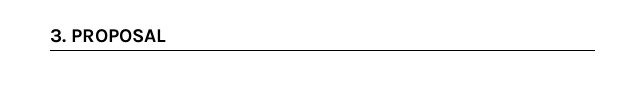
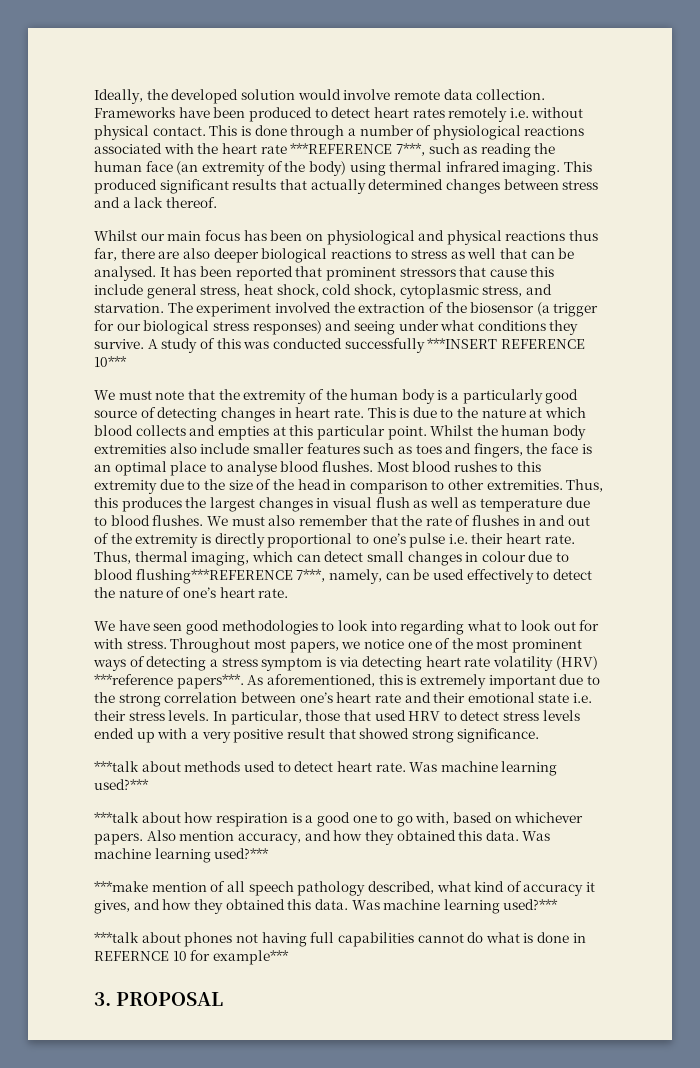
+ Ideally, the developed solution would involve remote data collection. Frameworks have been produced to detect heart rates remotely i.e. without physical contact. This is done through a number of physiological reactions associated with the heart rate ***REFERENCE 7***, such as reading the human face (an extremity of the body) using thermal infrared imaging. This produced significant results that actually determined changes between stress and a lack thereof.
+ Whilst our main focus has been on physiological and physical reactions thus far, there are also deeper biological reactions to stress as well that can be analysed. It has been reported that prominent stressors that cause this include general stress, heat shock, cold shock, cytoplasmic stress, and starvation. The experiment involved the extraction of the biosensor (a trigger for our biological stress responses) and seeing under what conditions they survive. A study of this was conducted successfully ***INSERT REFERENCE 10***
+ We must note that the extremity of the human body is a particularly good source of detecting changes in heart rate. This is due to the nature at which blood collects and empties at this particular point. Whilst the human body extremities also include smaller features such as toes and fingers, the face is an optimal place to analyse blood flushes. Most blood rushes to this extremity due to the size of the head in comparison to other extremities. Thus, this produces the largest changes in visual flush as well as temperature due to blood flushes. We must also remember that the rate of flushes in and out of the extremity is directly proportional to one’s pulse i.e. their heart rate. Thus, thermal imaging, which can detect small changes in colour due to blood flushing***REFERENCE 7***, namely, can be used effectively to detect the nature of one’s heart rate.
+ We have seen good methodologies to look into regarding what to look out for with stress. Throughout most papers, we notice one of the most prominent ways of detecting a stress symptom is via detecting heart rate volatility (HRV) ***reference papers***. As aforementioned, this is extremely important due to the strong correlation between one’s heart rate and their emotional state i.e. their stress levels. In particular, those that used HRV to detect stress levels ended up with a very positive result that showed strong significance.
+ ***talk about methods used to detect heart rate. Was machine learning used?***
+ ***talk about how respiration is a good one to go with, based on whichever papers. Also mention accuracy, and how they obtained this data. Was machine learning used?***
+ ***make mention of all speech pathology described, what kind of accuracy it gives, and how they obtained this data. Was machine learning used?***
+ ***talk about phones not having full capabilities cannot do what is done in REFERNCE 10 for example***

